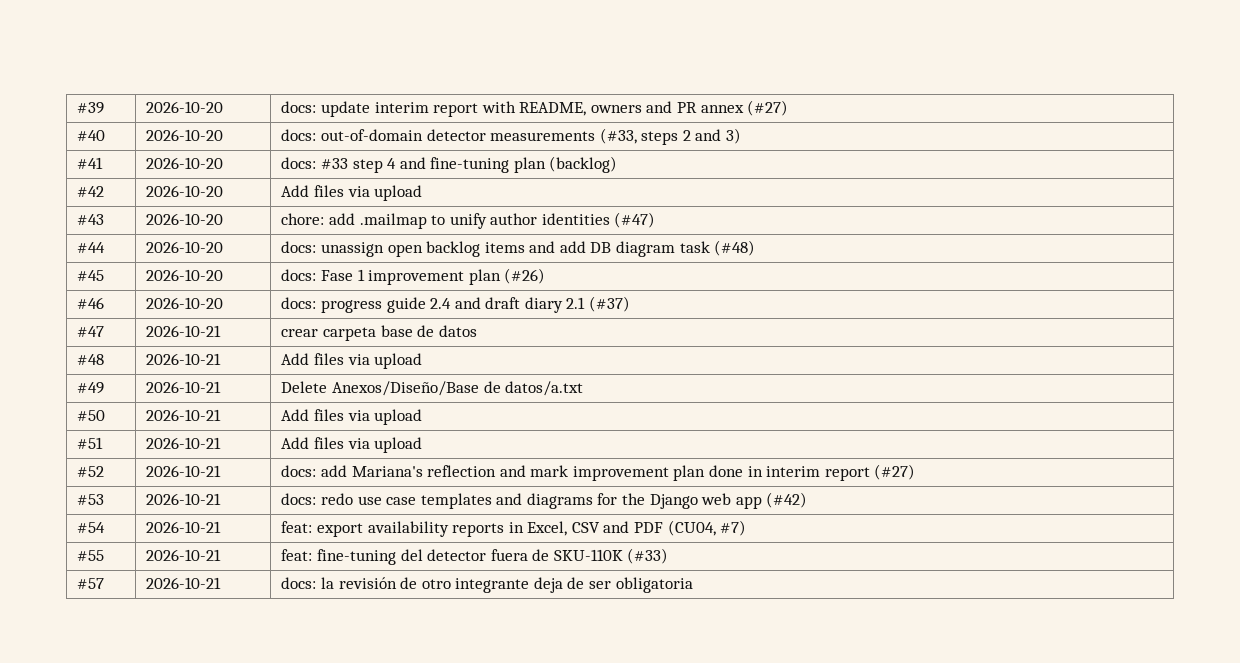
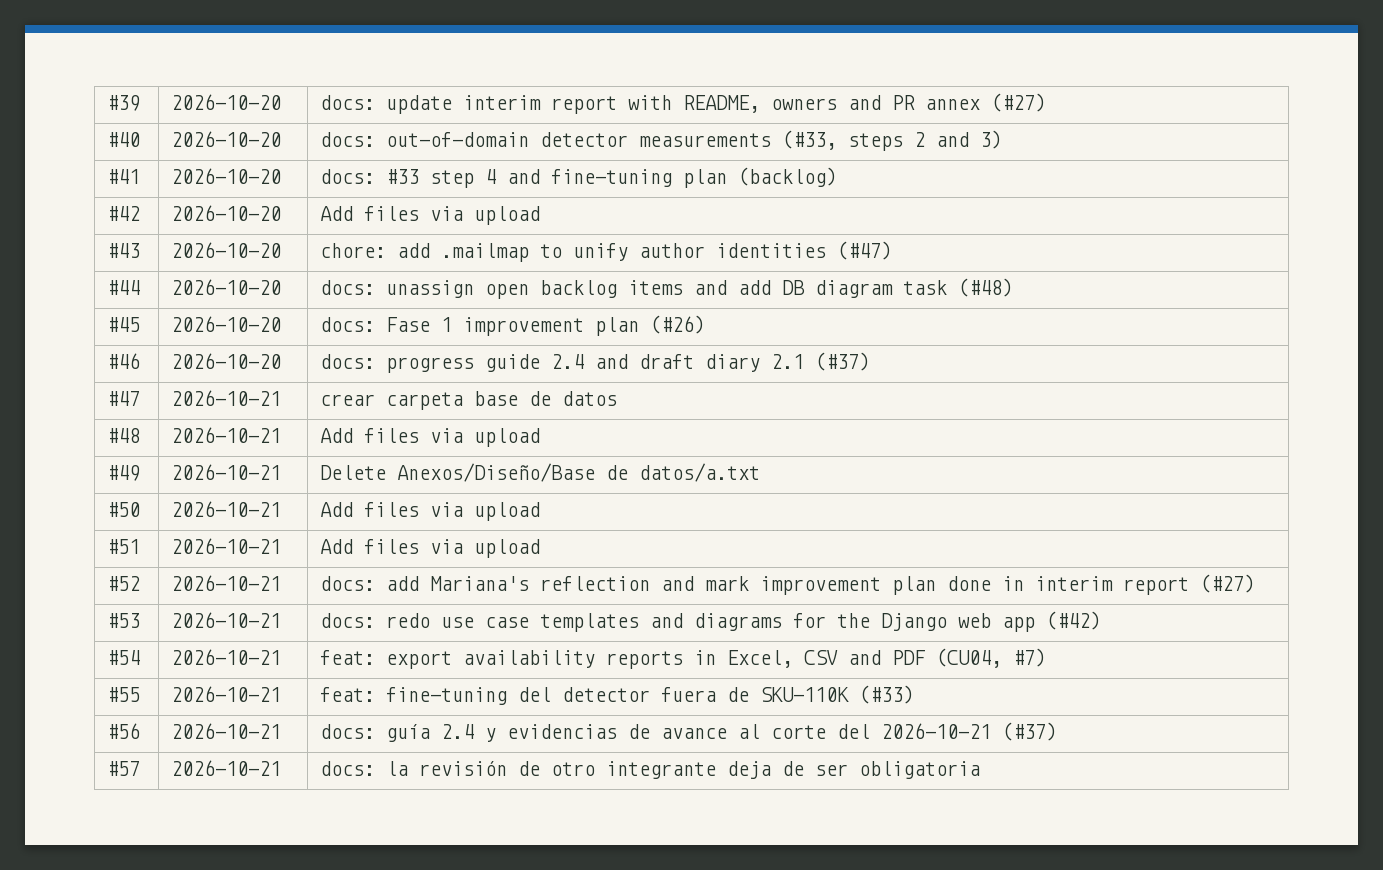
+ #56 | 2026-10-21 | docs: guía 2.4 y evidencias de avance al corte del 2026-10-21 (#37)

